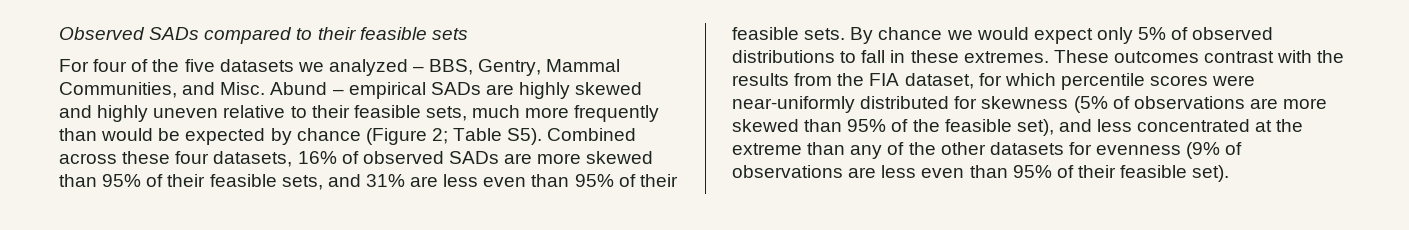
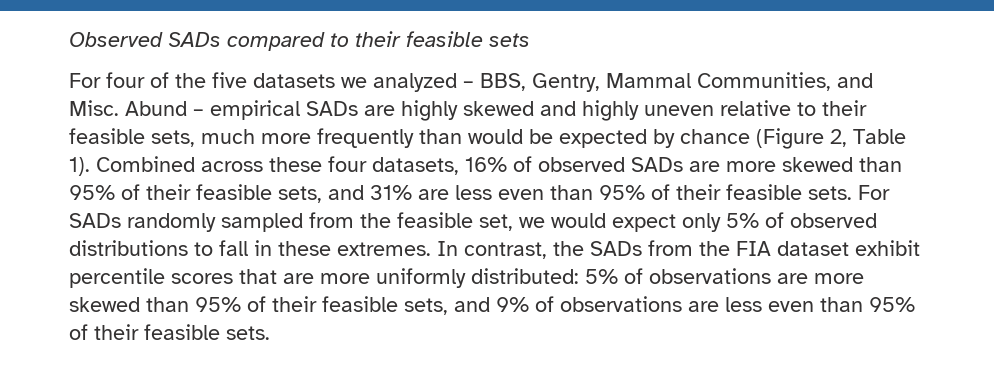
- Abund – empirical SADs are highly skewed and highly uneven relative to their feasible sets, much more frequently than would be expected by chance (Figure 2; Table S5). Combined across these four datasets, 16% of observed SADs are more skewed than 95% of their feasible sets, and 31% are less even than 95% of their feasible sets.
+ Abund – empirical SADs are highly skewed and highly uneven relative to their feasible sets, much more frequently than would be expected by chance (Figure 2, Table 1). Combined across these four datasets, 16% of observed SADs are more skewed than 95% of their feasible sets, and 31% are less even than 95% of their feasible sets.
- By chance we would expect only 5% of observed distributions to fall in these extremes.
+ For SADs randomly sampled from the feasible set, we would expect only 5% of observed distributions to fall in these extremes.
- These outcomes contrast with the results from the FIA dataset, for which percentile scores were near-uniformly distributed for skewness (5% of observations are more skewed than 95% of the feasible set), and less concentrated at the extreme than any of the other datasets for evenness (9% of observations are less even than 95% of their feasible set).
+ In contrast, the SADs from the FIA dataset exhibit percentile scores that are more uniformly distributed: 5% of observations are more skewed than 95% of their feasible sets, and 9% of observations are less even than 95% of their feasible sets.

